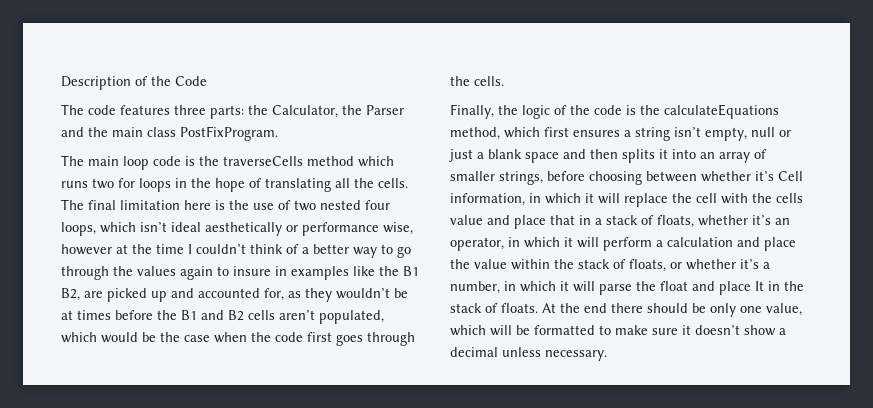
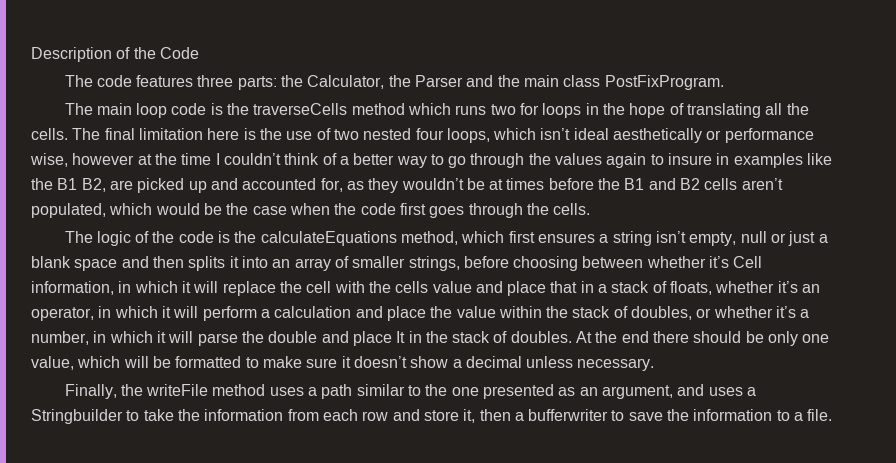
- Finally, the logic of the code is the calculateEquations method, which first ensures a string isn’t empty, null or just a blank space and then splits it into an array of smaller strings, before choosing between whether it’s Cell information, in which it will replace the cell with the cells value and place that in a stack of floats, whether it’s an operator, in which it will perform a calculation and place the value within the stack of floats, or whether it’s a number, in which it will parse the float and place It in the stack of floats.
+ The logic of the code is the calculateEquations method, which first ensures a string isn’t empty, null or just a blank space and then splits it into an array of smaller strings, before choosing between whether it’s Cell information, in which it will replace the cell with the cells value and place that in a stack of floats, whether it’s an operator, in which it will perform a calculation and place the value within the stack of doubles, or whether it’s a number, in which it will parse the double and place It in the stack of doubles.
+ Finally, the writeFile method uses a path similar to the one presented as an argument, and uses a Stringbuilder to take the information from each row and store it, then a bufferwriter to save the information to a file.

